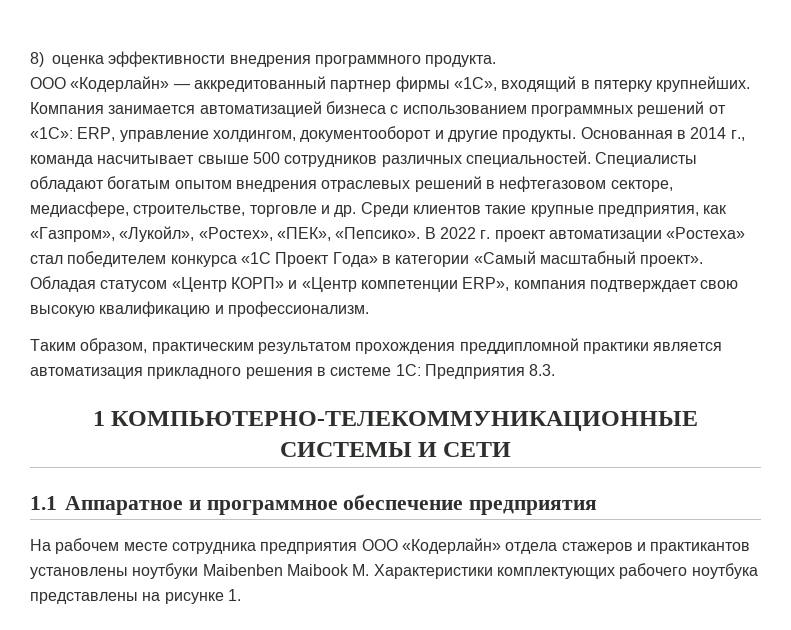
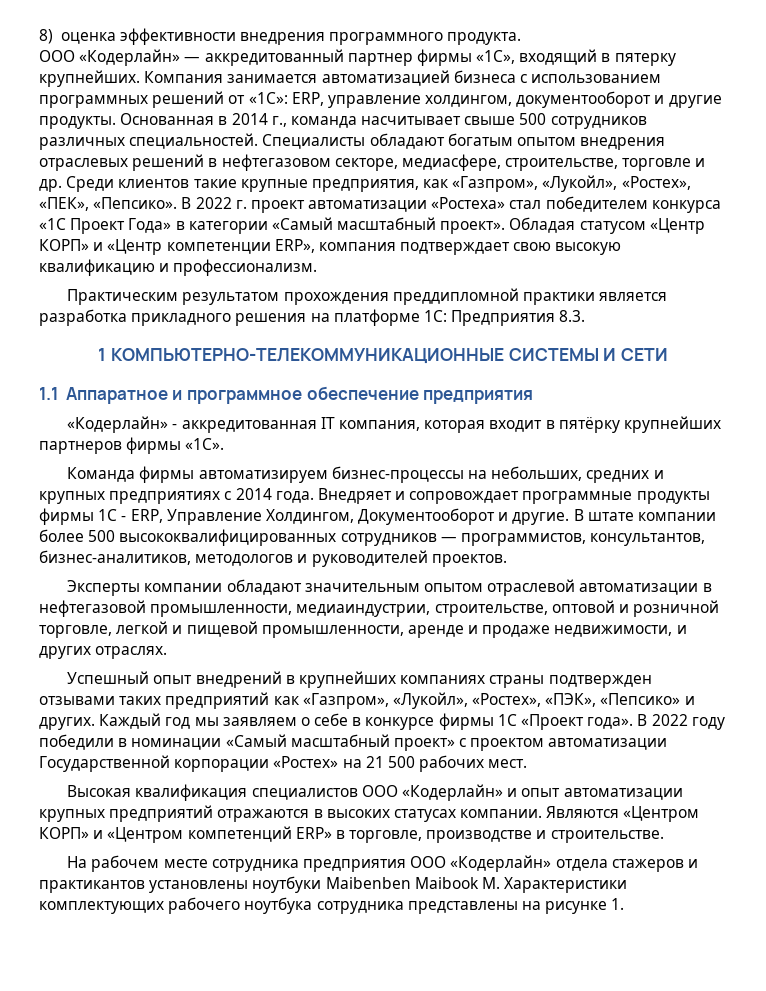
- Таким образом, практическим результатом прохождения преддипломной практики является автоматизация прикладного решения в системе 1С: Предприятия 8.3.
+ Практическим результатом прохождения преддипломной практики является разработка прикладного решения на платформе 1С: Предприятия 8.3.
+ «Кодерлайн» - аккредитованная IT компания, которая входит в пятёрку крупнейших партнеров фирмы «1С».
+ Команда фирмы автоматизируем бизнес-процессы на небольших, средних и крупных предприятиях с 2014 года. Внедряет и сопровождает программные продукты фирмы 1С - ERP, Управление Холдингом, Документооборот и другие. В штате компании более 500 высококвалифицированных сотрудников — программистов, консультантов, бизнес-аналитиков, методологов и руководителей проектов.
+ Эксперты компании обладают значительным опытом отраслевой автоматизации в нефтегазовой промышленности, медиаиндустрии, строительстве, оптовой и розничной торговле, легкой и пищевой промышленности, аренде и продаже недвижимости, и других отраслях.
+ Успешный опыт внедрений в крупнейших компаниях страны подтвержден отзывами таких предприятий как «Газпром», «Лукойл», «Ростех», «ПЭК», «Пепсико» и других. Каждый год мы заявляем о себе в конкурсе фирмы 1С «Проект года». В 2022 году победили в номинации «Самый масштабный проект» с проектом автоматизации Государственной корпорации «Ростех» на 21 500 рабочих мест.
+ Высокая квалификация специалистов ООО «Кодерлайн» и опыт автоматизации крупных предприятий отражаются в высоких статусах компании. Являются «Центром КОРП» и «Центром компетенций ERP» в торговле, производстве и строительстве.
- На рабочем месте сотрудника предприятия ООО «Кодерлайн» отдела стажеров и практикантов установлены ноутбуки Maibenben Maibook M. Характеристики комплектующих рабочего ноутбука представлены на рисунке 1.
+ На рабочем месте сотрудника предприятия ООО «Кодерлайн» отдела стажеров и практикантов установлены ноутбуки Maibenben Maibook M. Характеристики комплектующих рабочего ноутбука сотрудника представлены на рисунке 1.

